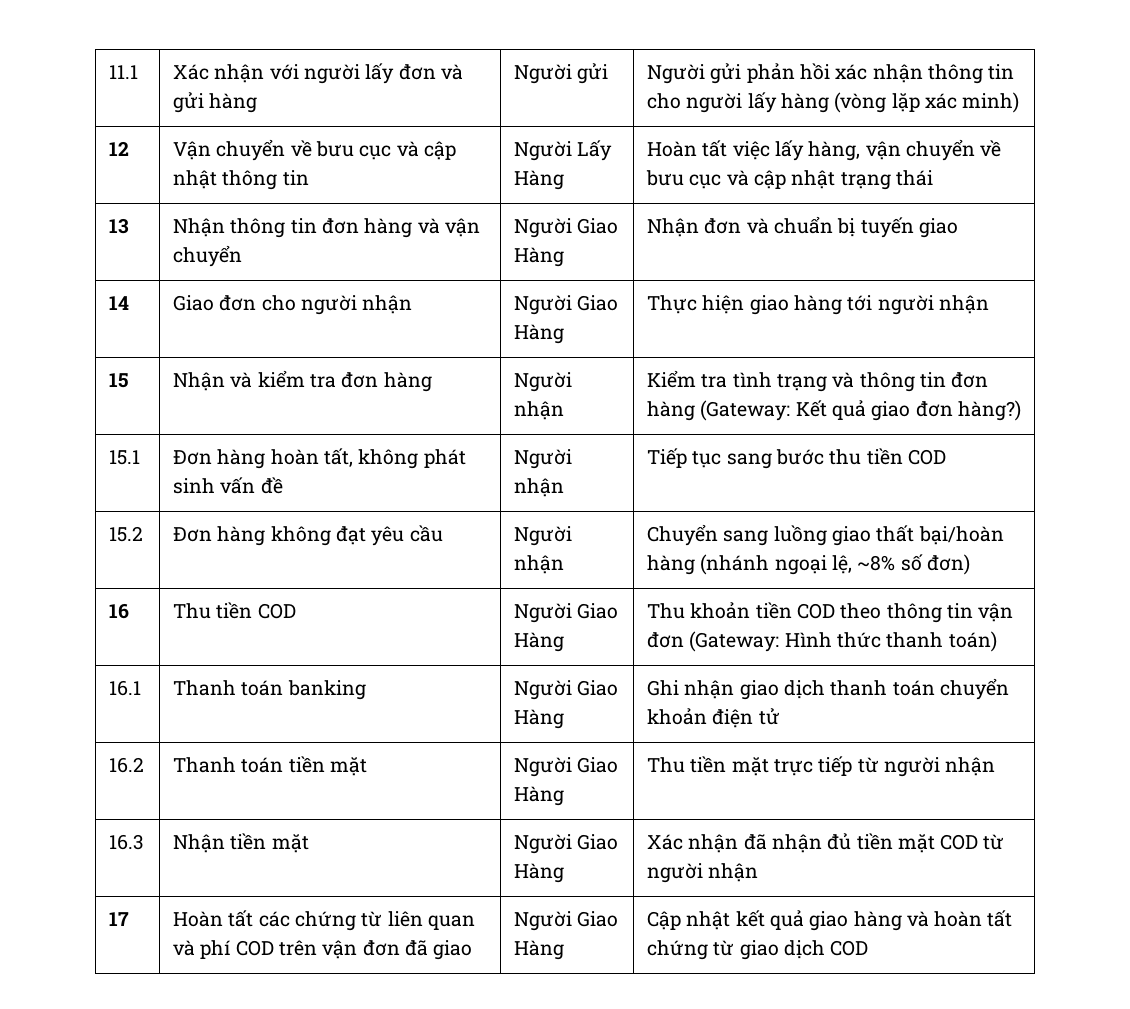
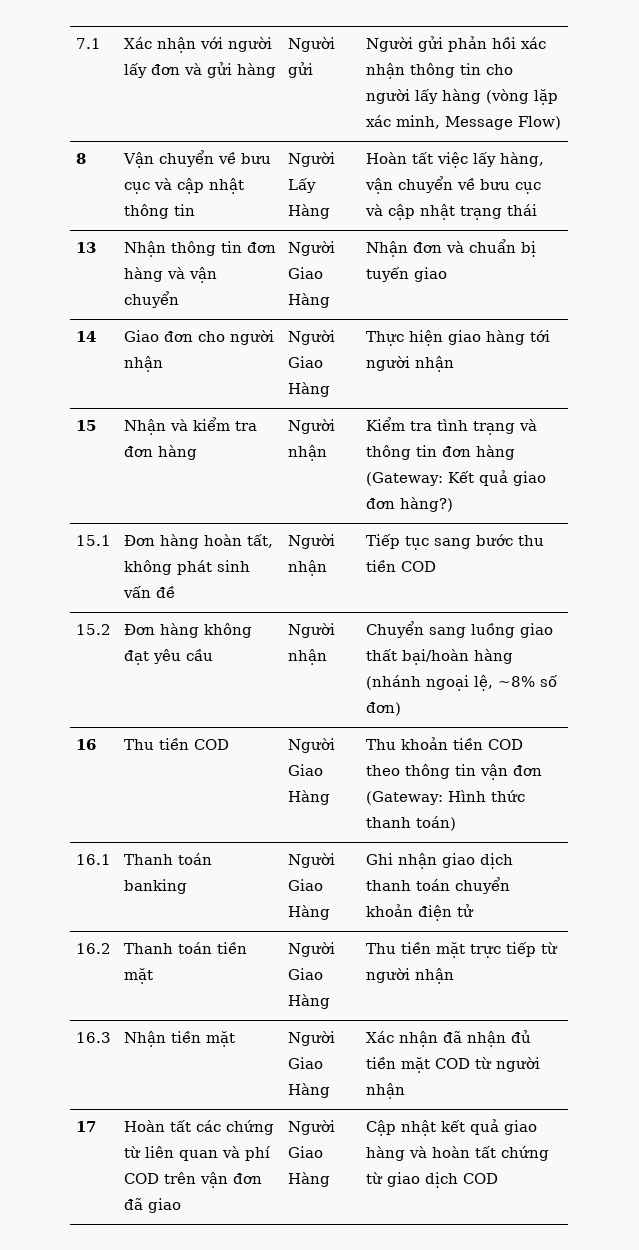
- 11.1 | Xác nhận với người lấy đơn và gửi hàng | Người gửi | Người gửi phản hồi xác nhận thông tin cho người lấy hàng (vòng lặp xác minh)
- 12 | Vận chuyển về bưu cục và cập nhật thông tin | Người Lấy Hàng | Hoàn tất việc lấy hàng, vận chuyển về bưu cục và cập nhật trạng thái
+ 7.1 | Xác nhận với người lấy đơn và gửi hàng | Người gửi | Người gửi phản hồi xác nhận thông tin cho người lấy hàng (vòng lặp xác minh, Message Flow)
+ 8 | Vận chuyển về bưu cục và cập nhật thông tin | Người Lấy Hàng | Hoàn tất việc lấy hàng, vận chuyển về bưu cục và cập nhật trạng thái

